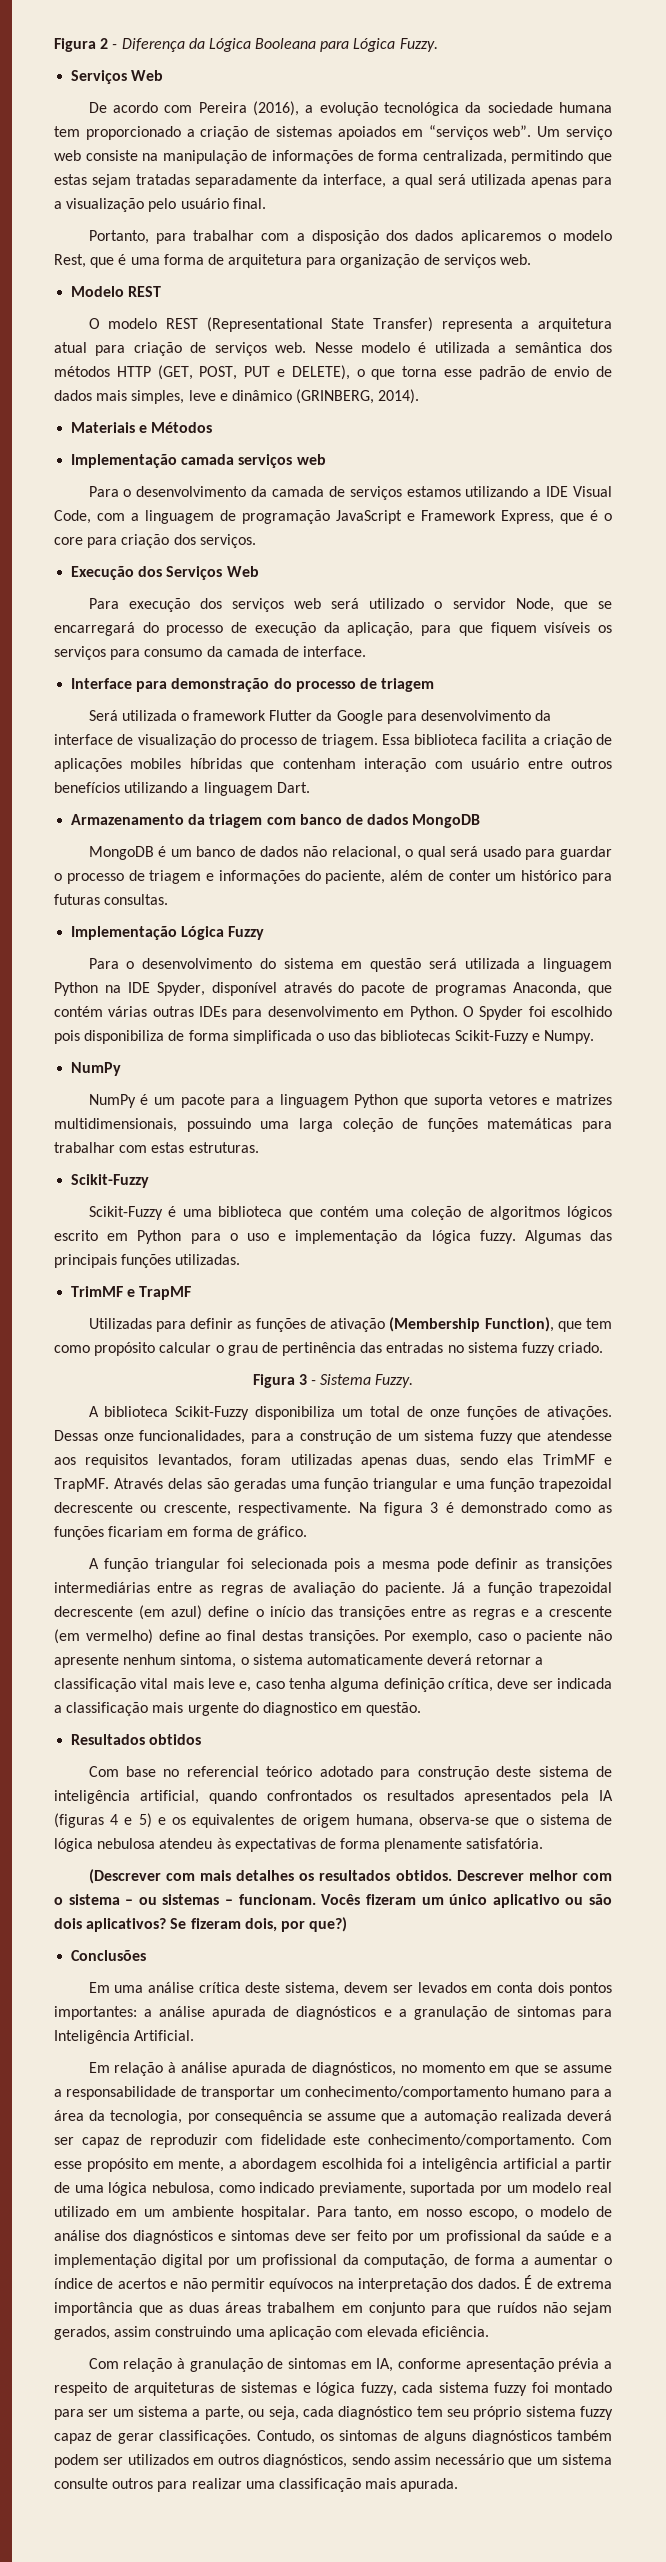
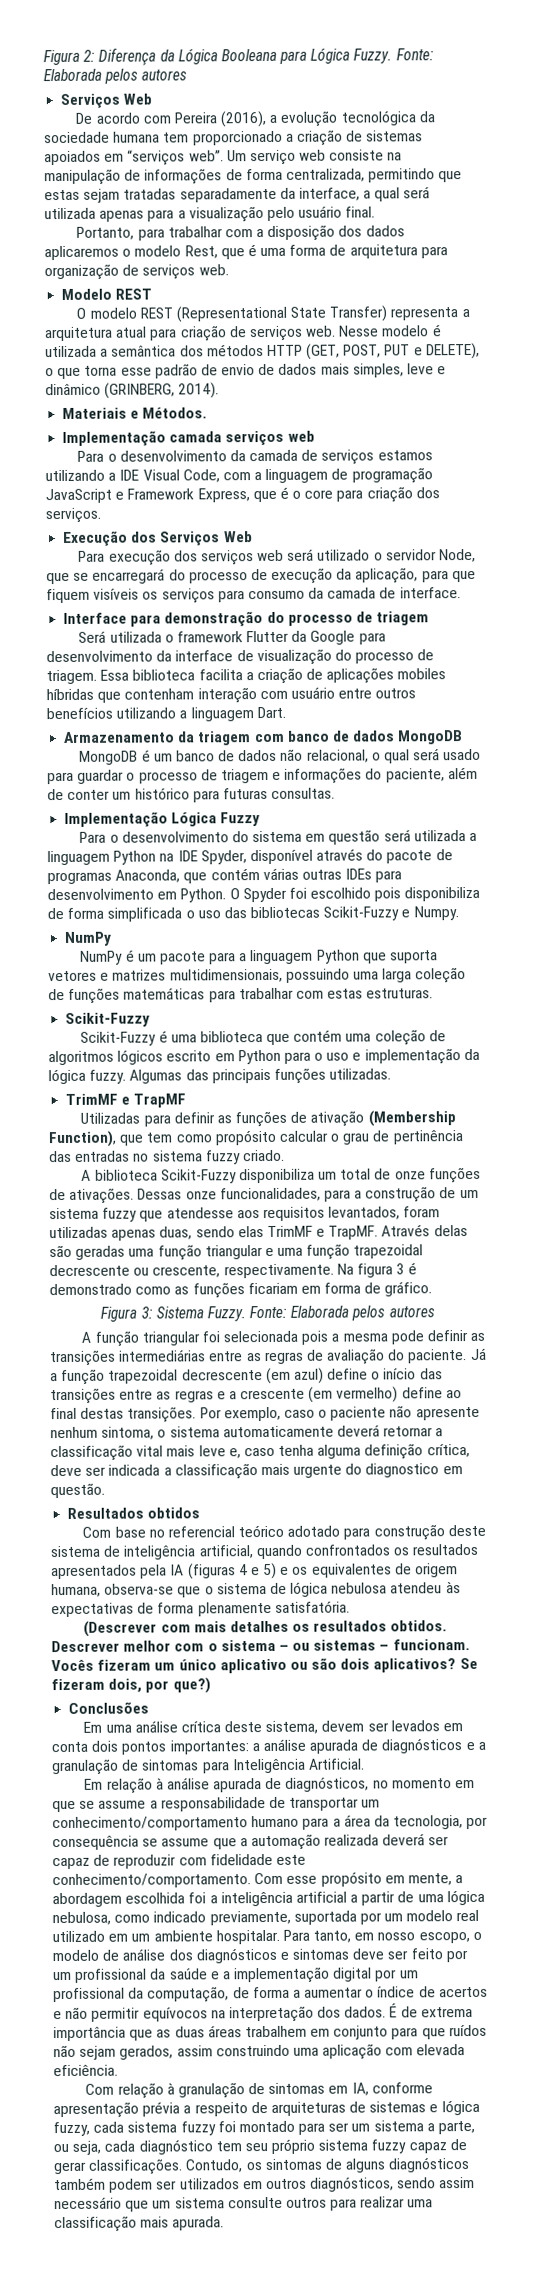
- Figura 2 - Diferença da Lógica Booleana para Lógica Fuzzy.
+ Figura 2: Diferença da Lógica Booleana para Lógica Fuzzy. Fonte: Elaborada pelos autores
- Materiais e Métodos
+ Materiais e Métodos.
- Figura 3 - Sistema Fuzzy.
+ Figura 3: Sistema Fuzzy. Fonte: Elaborada pelos autores

